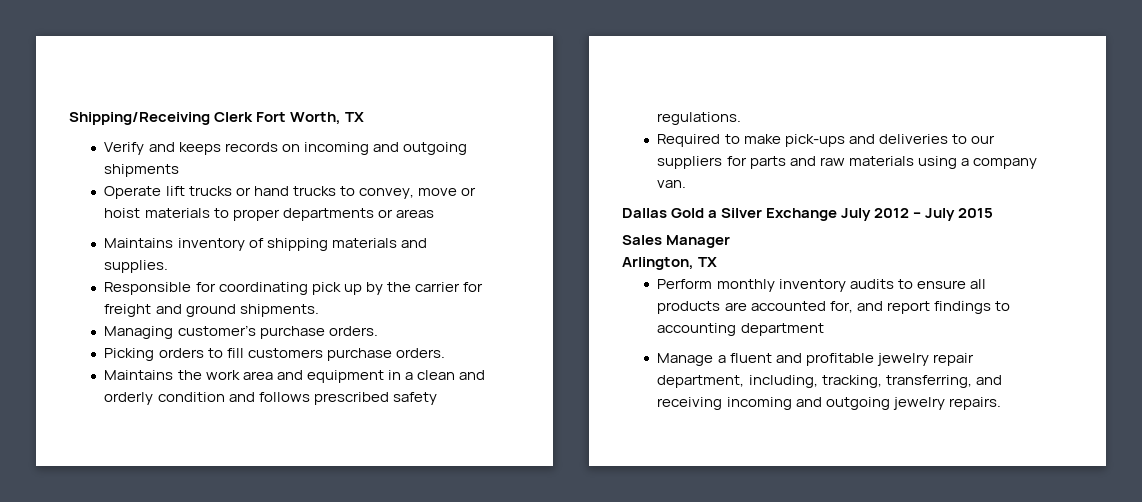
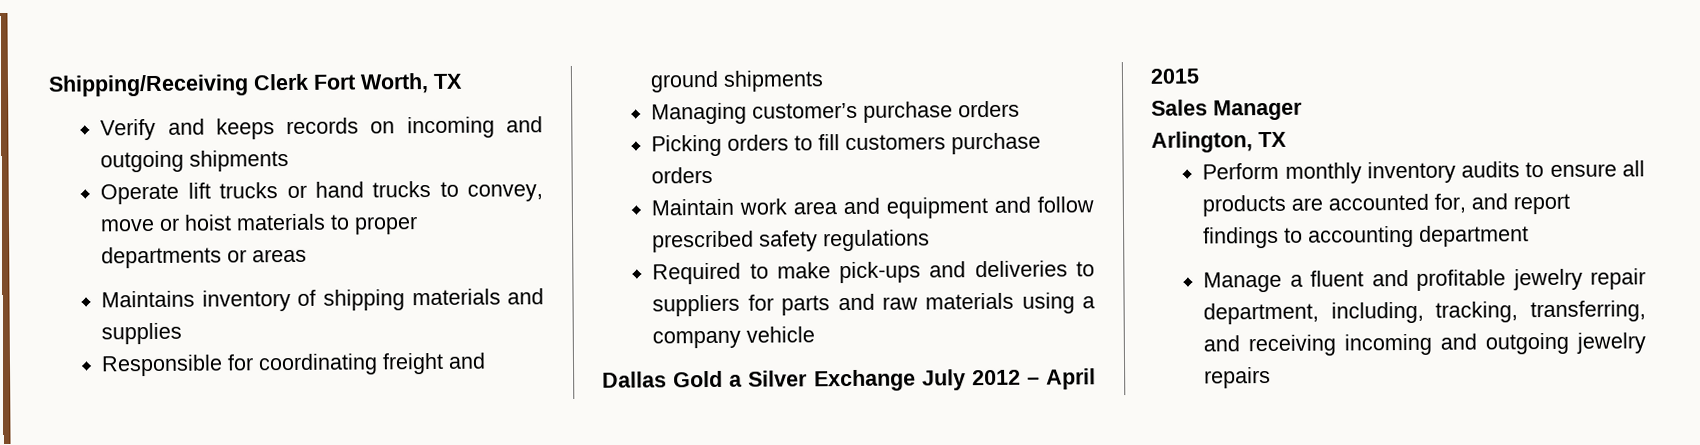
- Maintains inventory of shipping materials and supplies.
+ Maintains inventory of shipping materials and supplies
- Responsible for coordinating pick up by the carrier for freight and ground shipments.
+ Responsible for coordinating freight and ground shipments
- Managing customer’s purchase orders.
+ Managing customer’s purchase orders
- Picking orders to fill customers purchase orders.
- Maintains the work area and equipment in a clean and orderly condition and follows prescribed safety regulations.
+ Picking orders to fill customers purchase orders
+ Maintain work area and equipment and follow prescribed safety regulations
- Required to make pick-ups and deliveries to our suppliers for parts and raw materials using a company van.
+ Required to make pick-ups and deliveries to suppliers for parts and raw materials using a company vehicle
- Dallas Gold a Silver Exchange July 2012 – July 2015
+ Dallas Gold a Silver Exchange July 2012 – April 2015
- Manage a fluent and profitable jewelry repair department, including, tracking, transferring, and receiving incoming and outgoing jewelry repairs.
+ Manage a fluent and profitable jewelry repair department, including, tracking, transferring, and receiving incoming and outgoing jewelry repairs

